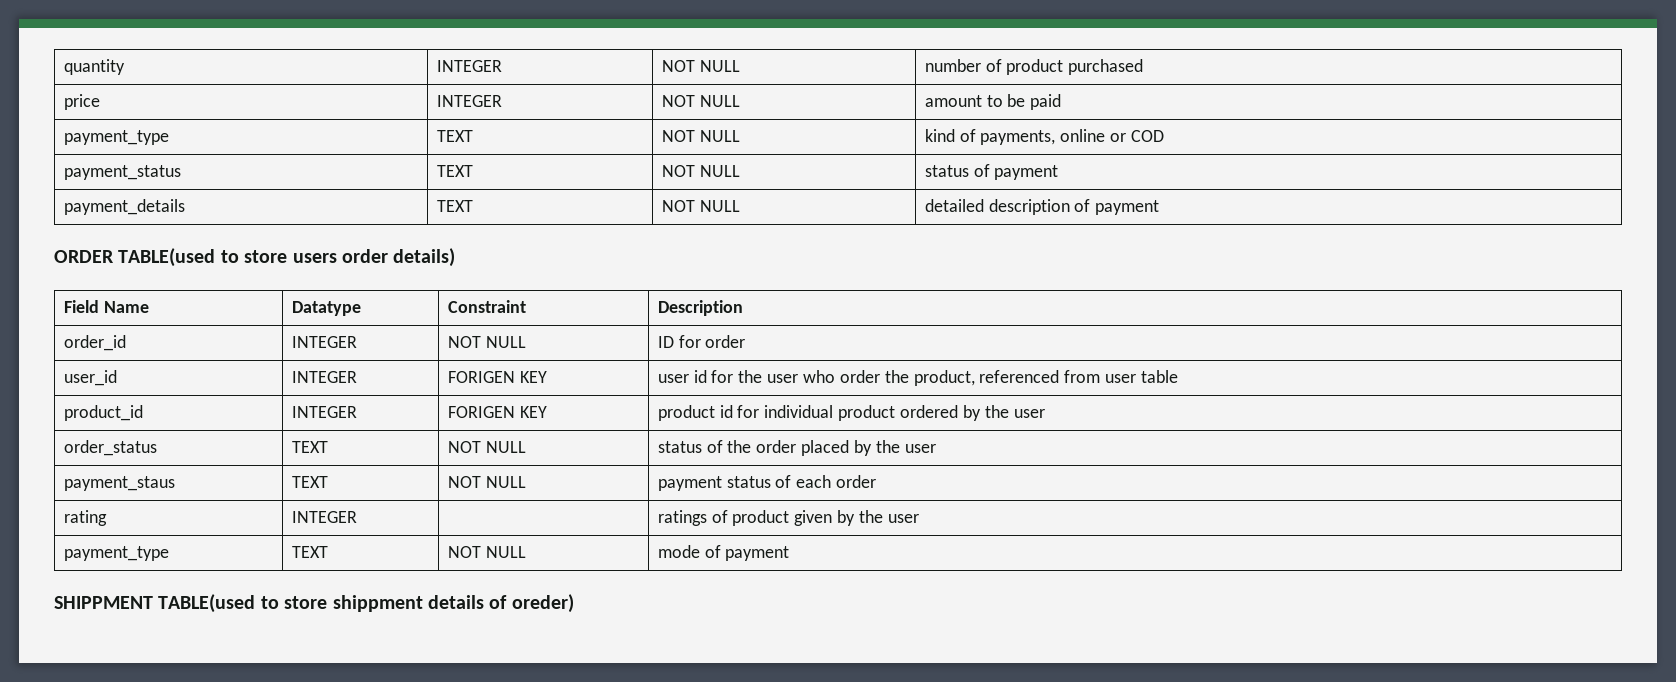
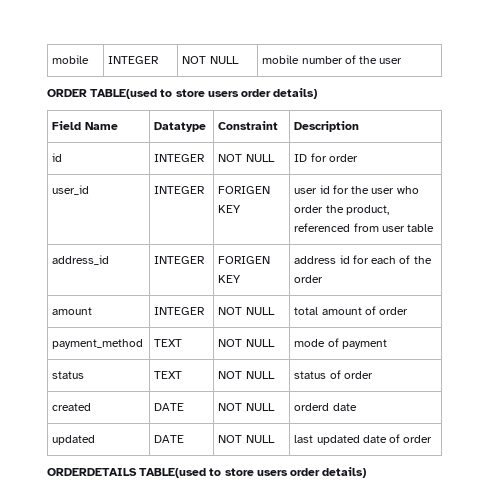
- quantity | INTEGER | NOT NULL | number of product purchased
- price | INTEGER | NOT NULL | amount to be paid
- payment_type | TEXT | NOT NULL | kind of payments, online or COD
- payment_status | TEXT | NOT NULL | status of payment
- payment_details | TEXT | NOT NULL | detailed description of payment
+ mobile | INTEGER | NOT NULL | mobile number of the user
- order_id | INTEGER | NOT NULL | ID for order
+ id | INTEGER | NOT NULL | ID for order
- product_id | INTEGER | FORIGEN KEY | product id for individual product ordered by the user
- order_status | TEXT | NOT NULL | status of the order placed by the user
- payment_staus | TEXT | NOT NULL | payment status of each order
- rating | INTEGER | | ratings of product given by the user
- payment_type | TEXT | NOT NULL | mode of payment
+ address_id | INTEGER | FORIGEN KEY | address id for each of the order
+ amount | INTEGER | NOT NULL | total amount of order
+ payment_method | TEXT | NOT NULL | mode of payment
- SHIPPMENT TABLE(used to store shippment details of oreder)
+ status | TEXT | NOT NULL | status of order
+ created | DATE | NOT NULL | orderd date
+ updated | DATE | NOT NULL | last updated date of order
+ ORDERDETAILS TABLE(used to store users order details)

